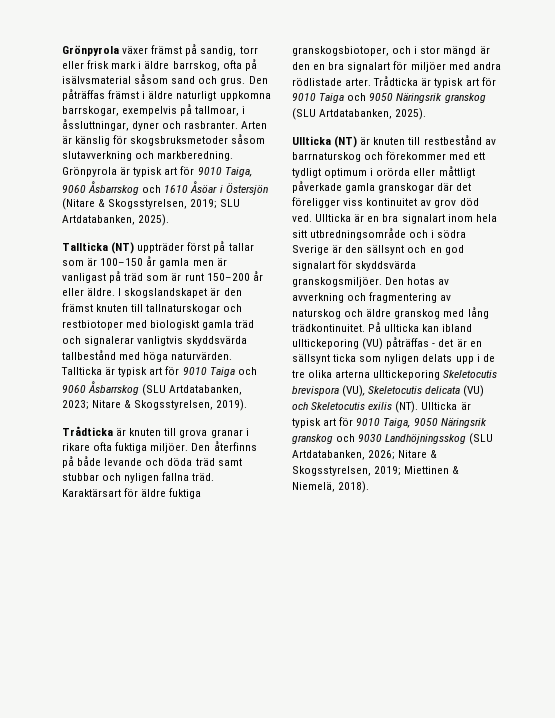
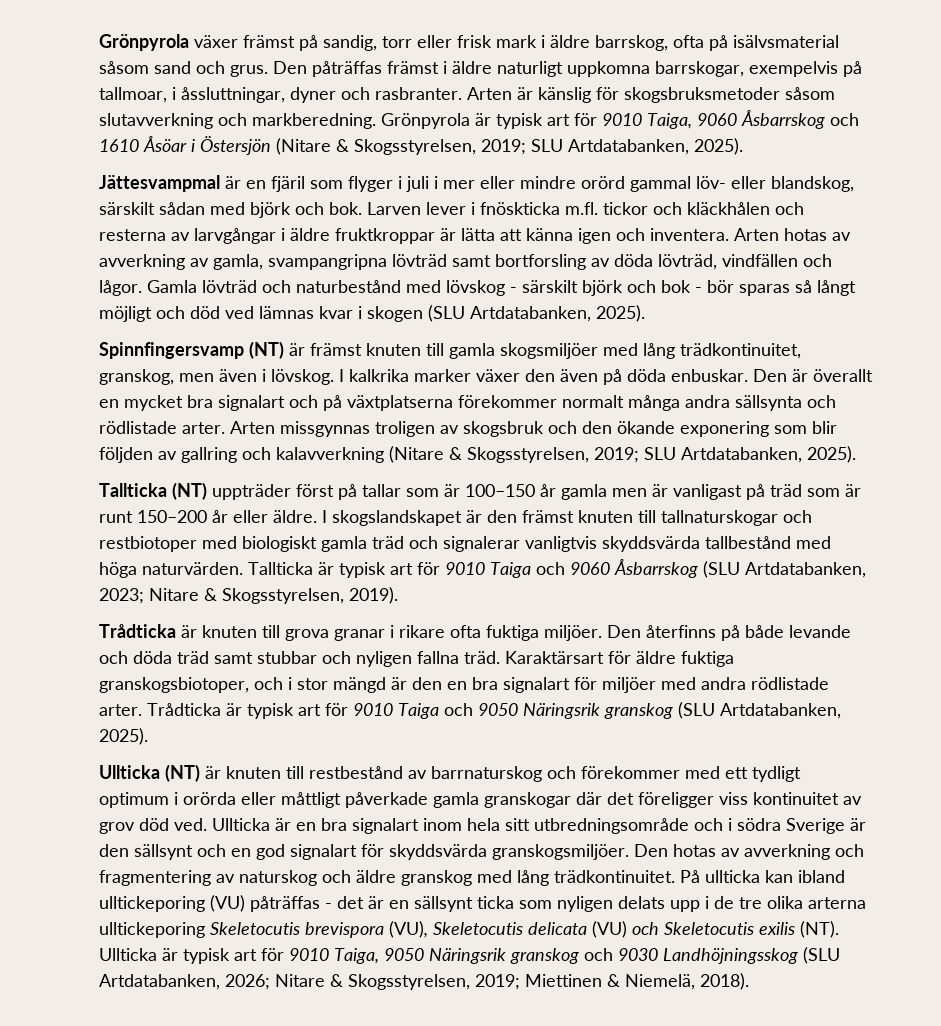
+ Jättesvampmal är en fjäril som flyger i juli i mer eller mindre orörd gammal löv- eller blandskog, särskilt sådan med björk och bok. Larven lever i fnöskticka m.fl. tickor och kläckhålen och resterna av larvgångar i äldre fruktkroppar är lätta att känna igen och inventera. Arten hotas av avverkning av gamla, svampangripna lövträd samt bortforsling av döda lövträd, vindfällen och lågor. Gamla lövträd och naturbestånd med lövskog - särskilt björk och bok - bör sparas så långt möjligt och död ved lämnas kvar i skogen (SLU Artdatabanken, 2025).
+ Spinnfingersvamp (NT) är främst knuten till gamla skogsmiljöer med lång trädkontinuitet, granskog, men även i lövskog. I kalkrika marker växer den även på döda enbuskar. Den är överallt en mycket bra signalart och på växtplatserna förekommer normalt många andra sällsynta och rödlistade arter. Arten missgynnas troligen av skogsbruk och den ökande exponering som blir följden av gallring och kalavverkning (Nitare & Skogsstyrelsen, 2019; SLU Artdatabanken, 2025).

